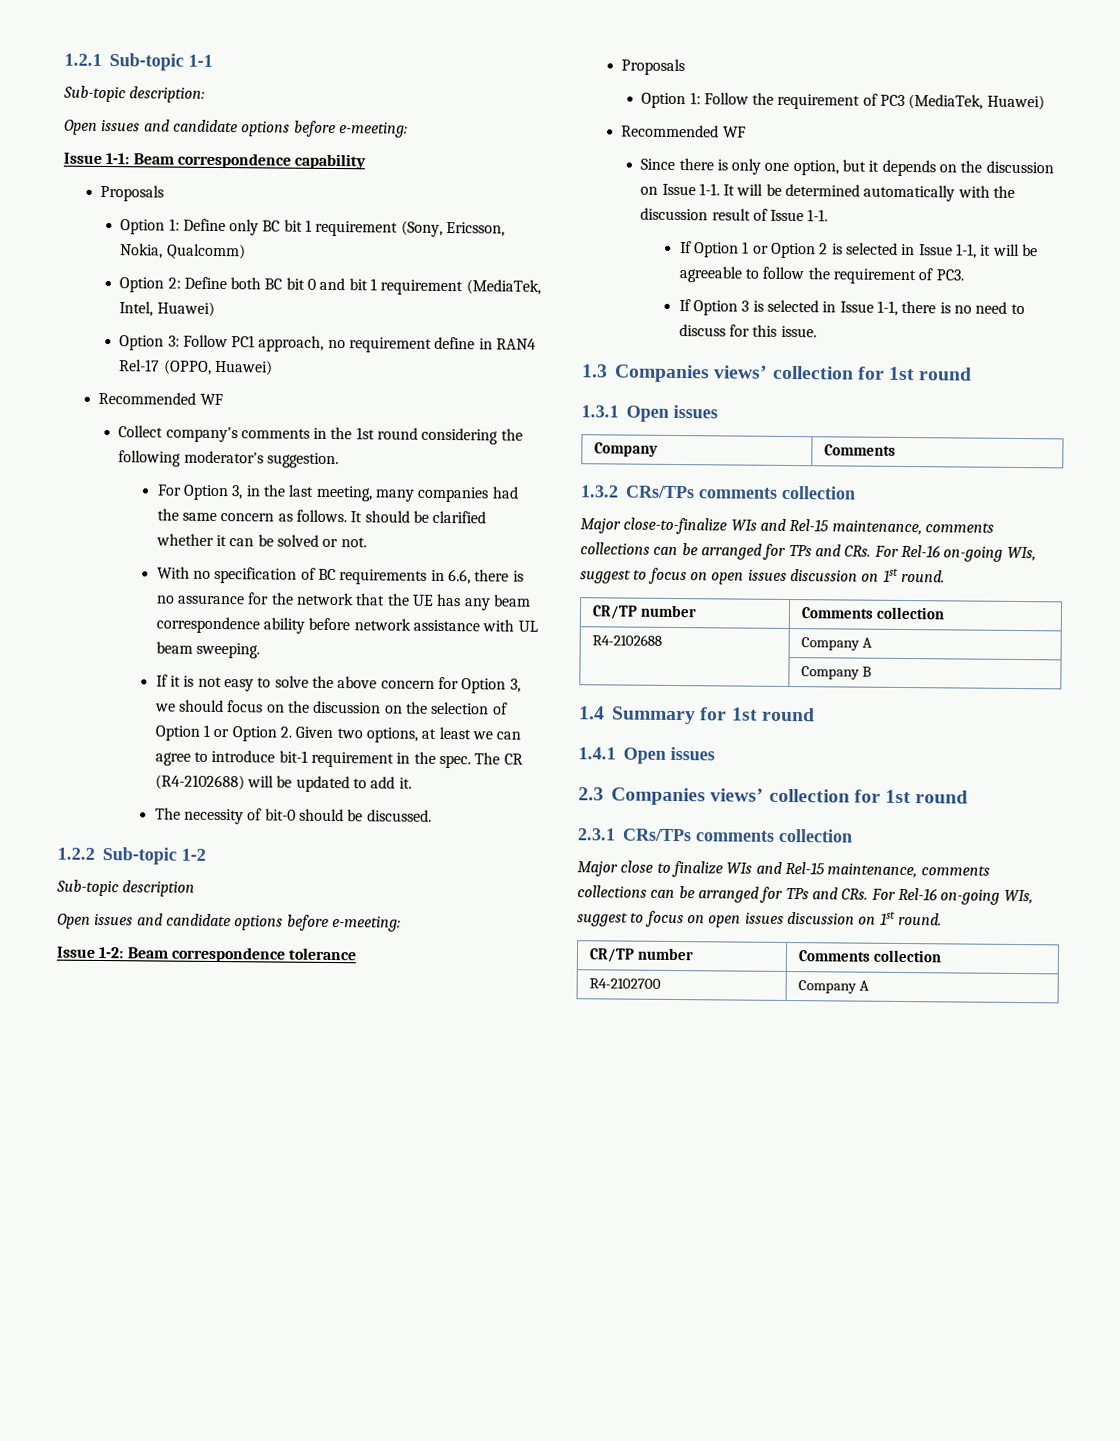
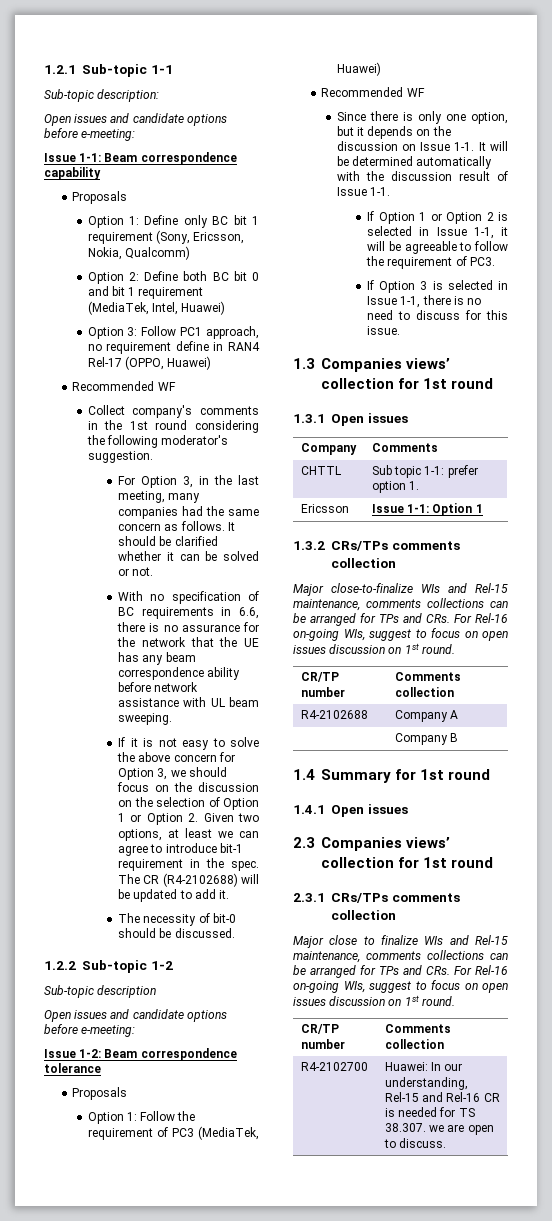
+ CHTTL | Sub topic 1-1: prefer option 1.
+ Ericsson | Issue 1-1: Option 1
- R4-2102700 | Company A
+ R4-2102700 | Huawei: In our understanding, Rel-15 and Rel-16 CR is needed for TS 38.307. we are open to discuss.

